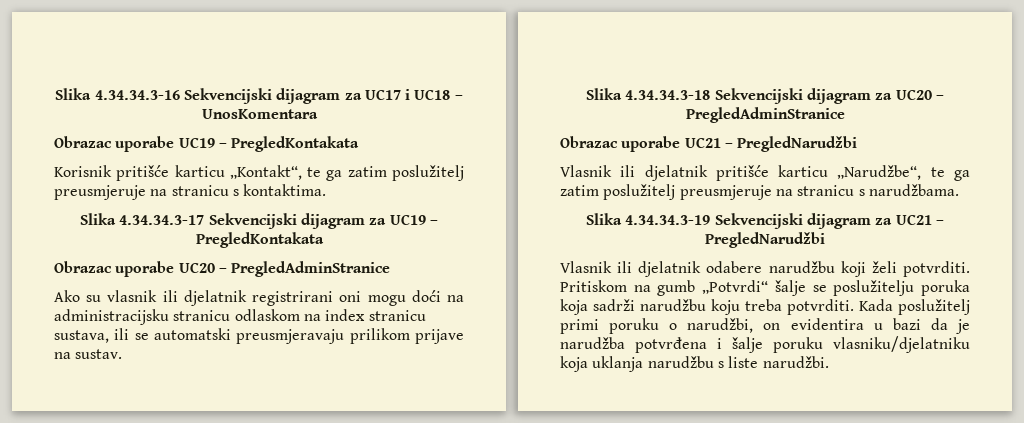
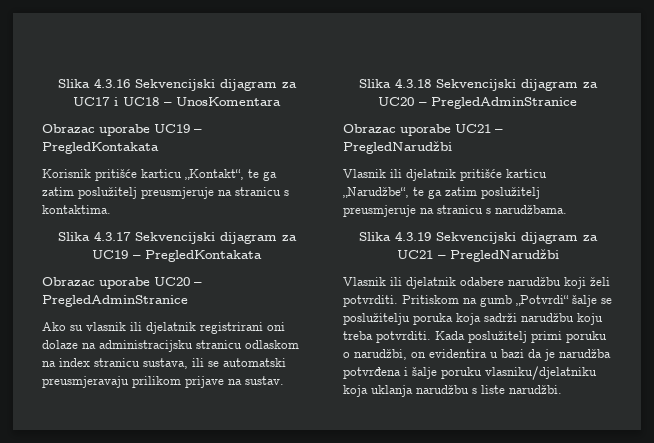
- Slika 4.34.34.3-16 Sekvencijski dijagram za UC17 i UC18 – UnosKomentara
+ Slika 4.3.16 Sekvencijski dijagram za UC17 i UC18 – UnosKomentara
- Slika 4.34.34.3-17 Sekvencijski dijagram za UC19 – PregledKontakata
+ Slika 4.3.17 Sekvencijski dijagram za UC19 – PregledKontakata
- Ako su vlasnik ili djelatnik registrirani oni mogu doći na administracijsku stranicu odlaskom na index stranicu sustava, ili se automatski preusmjeravaju prilikom prijave na sustav.
+ Ako su vlasnik ili djelatnik registrirani oni dolaze na administracijsku stranicu odlaskom na index stranicu sustava, ili se automatski preusmjeravaju prilikom prijave na sustav.
- Slika 4.34.34.3-18 Sekvencijski dijagram za UC20 – PregledAdminStranice
+ Slika 4.3.18 Sekvencijski dijagram za UC20 – PregledAdminStranice
- Slika 4.34.34.3-19 Sekvencijski dijagram za UC21 – PregledNarudžbi
+ Slika 4.3.19 Sekvencijski dijagram za UC21 – PregledNarudžbi

